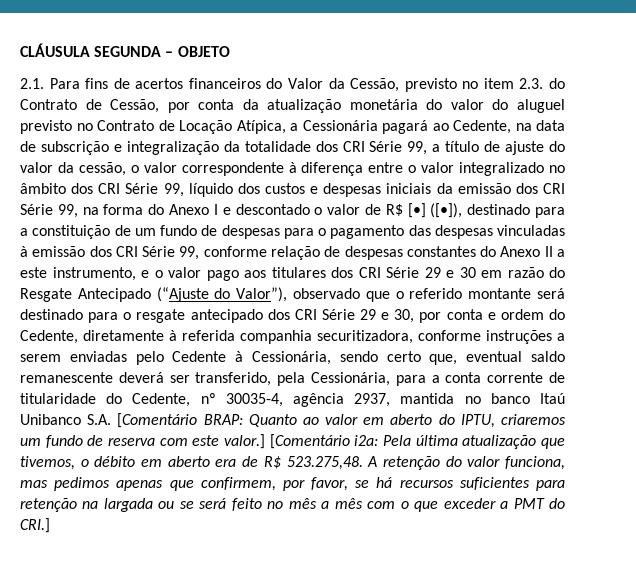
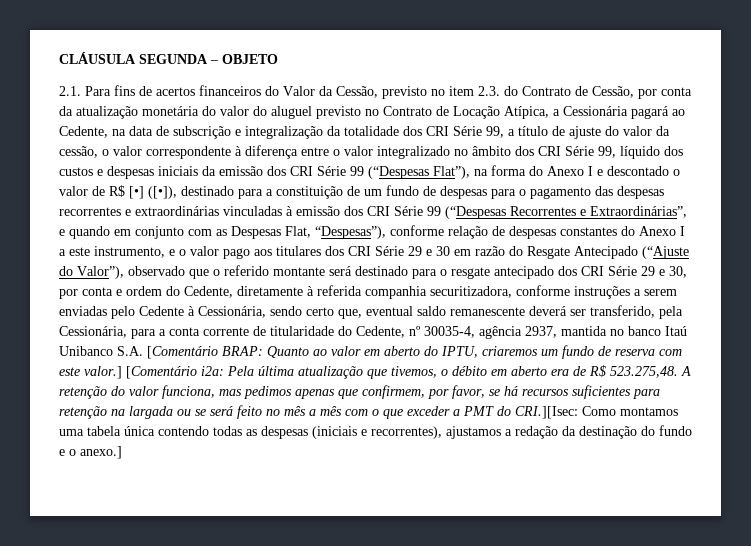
- 2.1. Para fins de acertos financeiros do Valor da Cessão, previsto no item 2.3. do Contrato de Cessão, por conta da atualização monetária do valor do aluguel previsto no Contrato de Locação Atípica, a Cessionária pagará ao Cedente, na data de subscrição e integralização da totalidade dos CRI Série 99, a título de ajuste do valor da cessão, o valor correspondente à diferença entre o valor integralizado no âmbito dos CRI Série 99, líquido dos custos e despesas iniciais da emissão dos CRI Série 99, na forma do Anexo I e descontado o valor de R$ [•] ([•]), destinado para a constituição de um fundo de despesas para o pagamento das despesas vinculadas à emissão dos CRI Série 99, conforme relação de despesas constantes do Anexo II a este instrumento, e o valor pago aos titulares dos CRI Série 29 e 30 em razão do Resgate Antecipado (“Ajuste do Valor”), observado que o referido montante será destinado para o resgate antecipado dos CRI Série 29 e 30, por conta e ordem do Cedente, diretamente à referida companhia securitizadora, conforme instruções a serem enviadas pelo Cedente à Cessionária, sendo certo que, eventual saldo remanescente deverá ser transferido, pela Cessionária, para a conta corrente de titularidade do Cedente, nº 30035-4, agência 2937, mantida no banco Itaú Unibanco S.A. [Comentário BRAP:
+ 2.1. Para fins de acertos financeiros do Valor da Cessão, previsto no item 2.3. do Contrato de Cessão, por conta da atualização monetária do valor do aluguel previsto no Contrato de Locação Atípica, a Cessionária pagará ao Cedente, na data de subscrição e integralização da totalidade dos CRI Série 99, a título de ajuste do valor da cessão, o valor correspondente à diferença entre o valor integralizado no âmbito dos CRI Série 99, líquido dos custos e despesas iniciais da emissão dos CRI Série 99 (“Despesas Flat”), na forma do Anexo I e descontado o valor de R$ [•] ([•]), destinado para a constituição de um fundo de despesas para o pagamento das despesas recorrentes e extraordinárias vinculadas à emissão dos CRI Série 99 (“Despesas Recorrentes e Extraordinárias”, e quando em conjunto com as Despesas Flat, “Despesas”), conforme relação de despesas constantes do Anexo I a este instrumento, e o valor pago aos titulares dos CRI Série 29 e 30 em razão do Resgate Antecipado (“Ajuste do Valor”), observado que o referido montante será destinado para o resgate antecipado dos CRI Série 29 e 30, por conta e ordem do Cedente, diretamente à referida companhia securitizadora, conforme instruções a serem enviadas pelo Cedente à Cessionária, sendo certo que, eventual saldo remanescente deverá ser transferido, pela Cessionária, para a conta corrente de titularidade do Cedente, nº 30035-4, agência 2937, mantida no banco Itaú Unibanco S.A. [Comentário BRAP:
- [Comentário i2a: Pela última atualização que tivemos, o débito em aberto era de R$ 523.275,48. A retenção do valor funciona, mas pedimos apenas que confirmem, por favor, se há recursos suficientes para retenção na largada ou se será feito no mês a mês com o que exceder a PMT do CRI.]
+ [Comentário i2a: Pela última atualização que tivemos, o débito em aberto era de R$ 523.275,48. A retenção do valor funciona, mas pedimos apenas que confirmem, por favor, se há recursos suficientes para retenção na largada ou se será feito no mês a mês com o que exceder a PMT do CRI.][Isec: Como montamos uma tabela única contendo todas as despesas (iniciais e recorrentes), ajustamos a redação da destinação do fundo e o anexo.]

